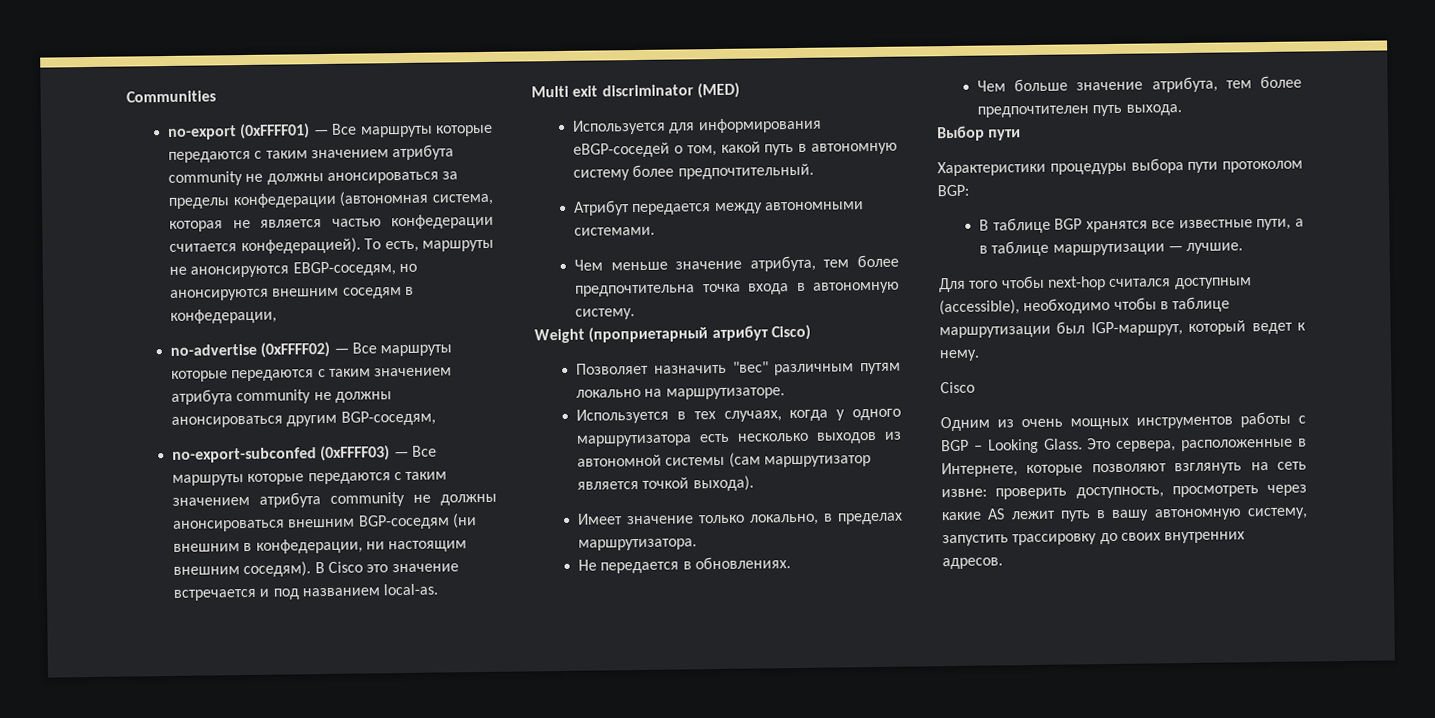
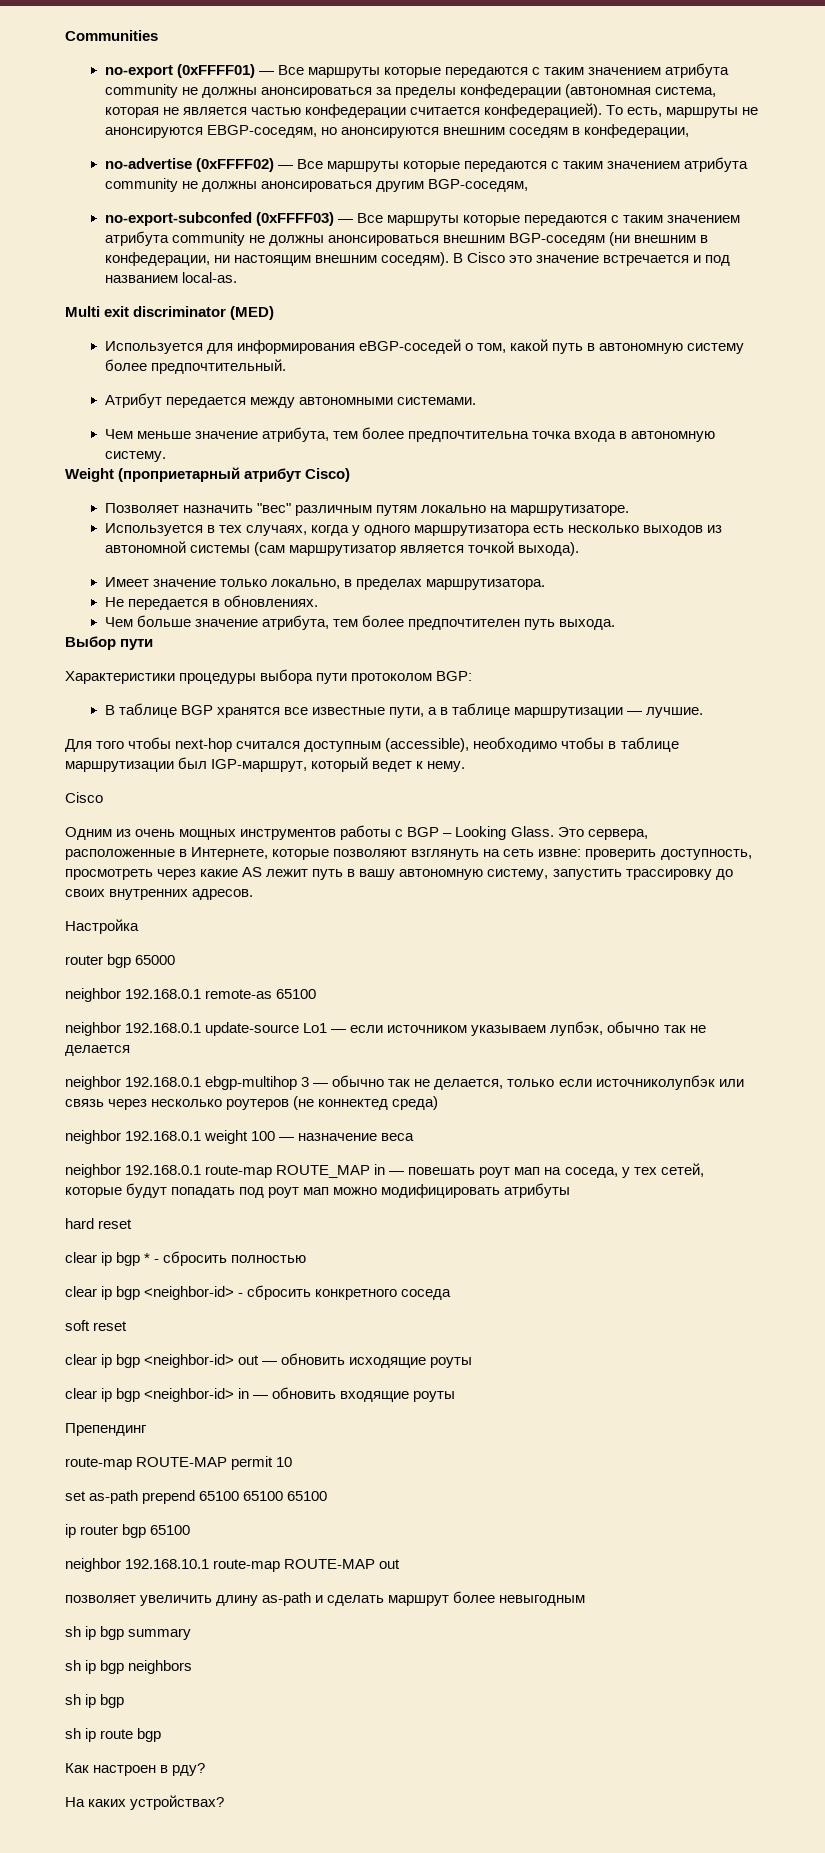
+ Настройка
+ router bgp 65000
+ neighbor 192.168.0.1 remote-as 65100
+ neighbor 192.168.0.1 update-source Lo1 — если источником указываем лупбэк, обычно так не делается
+ neighbor 192.168.0.1 ebgp-multihop 3 — обычно так не делается, только если источниколупбэк или связь через несколько роутеров (не коннектед среда)
+ neighbor 192.168.0.1 weight 100 — назначение веса
+ neighbor 192.168.0.1 route-map ROUTE_MAP in — повешать роут мап на соседа, у тех сетей, которые будут попадать под роут мап можно модифицировать атрибуты
+ hard reset
+ clear ip bgp * - сбросить полностью
+ clear ip bgp <neighbor-id> - сбросить конкретного соседа
+ soft reset
+ clear ip bgp <neighbor-id> out — обновить исходящие роуты
+ clear ip bgp <neighbor-id> in — обновить входящие роуты
+ Препендинг
+ route-map ROUTE-MAP permit 10
+ set as-path prepend 65100 65100 65100
+ ip router bgp 65100
+ neighbor 192.168.10.1 route-map ROUTE-MAP out
+ позволяет увеличить длину as-path и сделать маршрут более невыгодным
+ sh ip bgp summary
+ sh ip bgp neighbors
+ sh ip bgp
+ sh ip route bgp
+ Как настроен в рду?
+ На каких устройствах?

